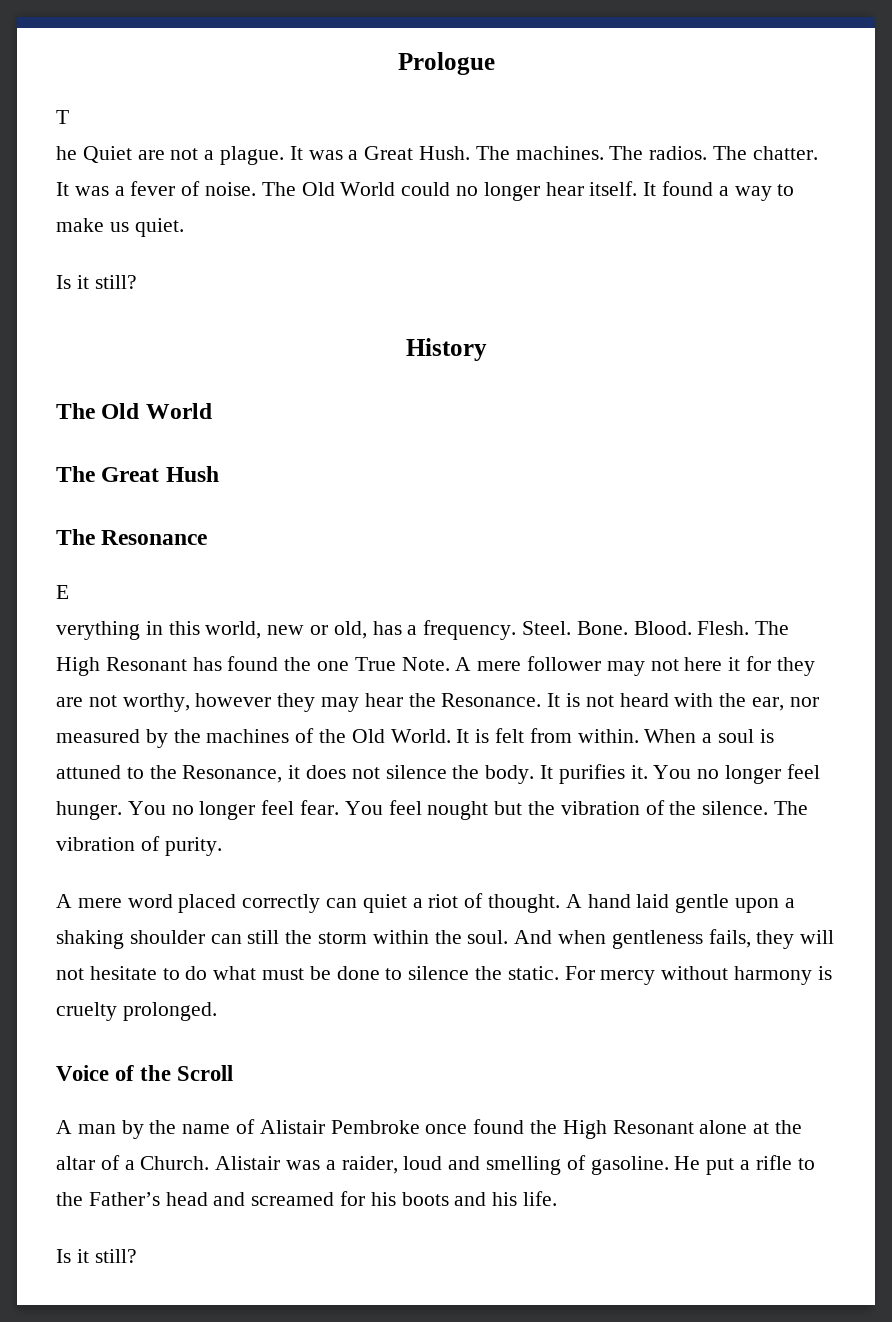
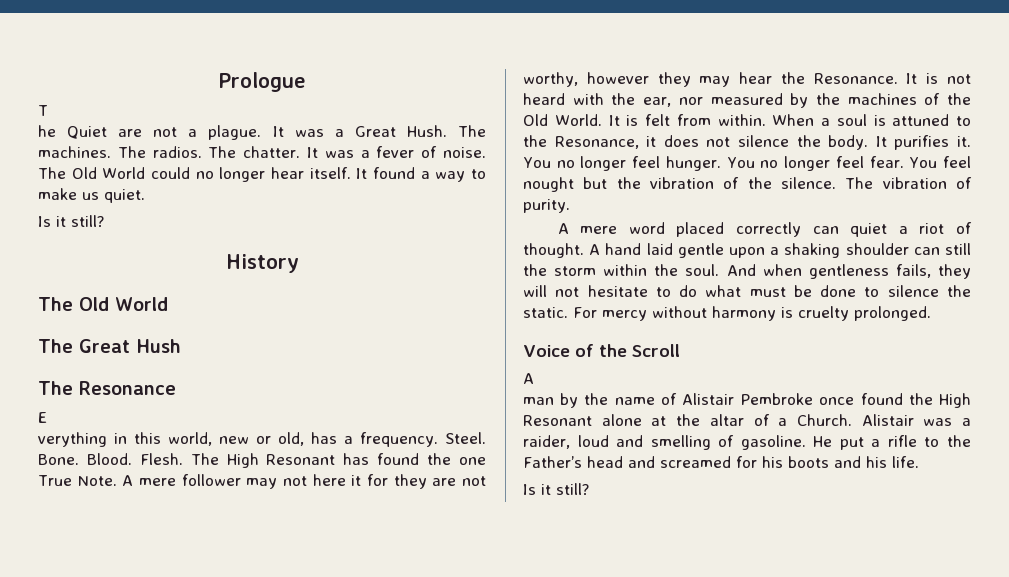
  Voice of the Scroll
- A man by the name of Alistair Pembroke once found the High Resonant alone at the altar of a Church.
+ A
+ man by the name of Alistair Pembroke once found the High Resonant alone at the altar of a Church.

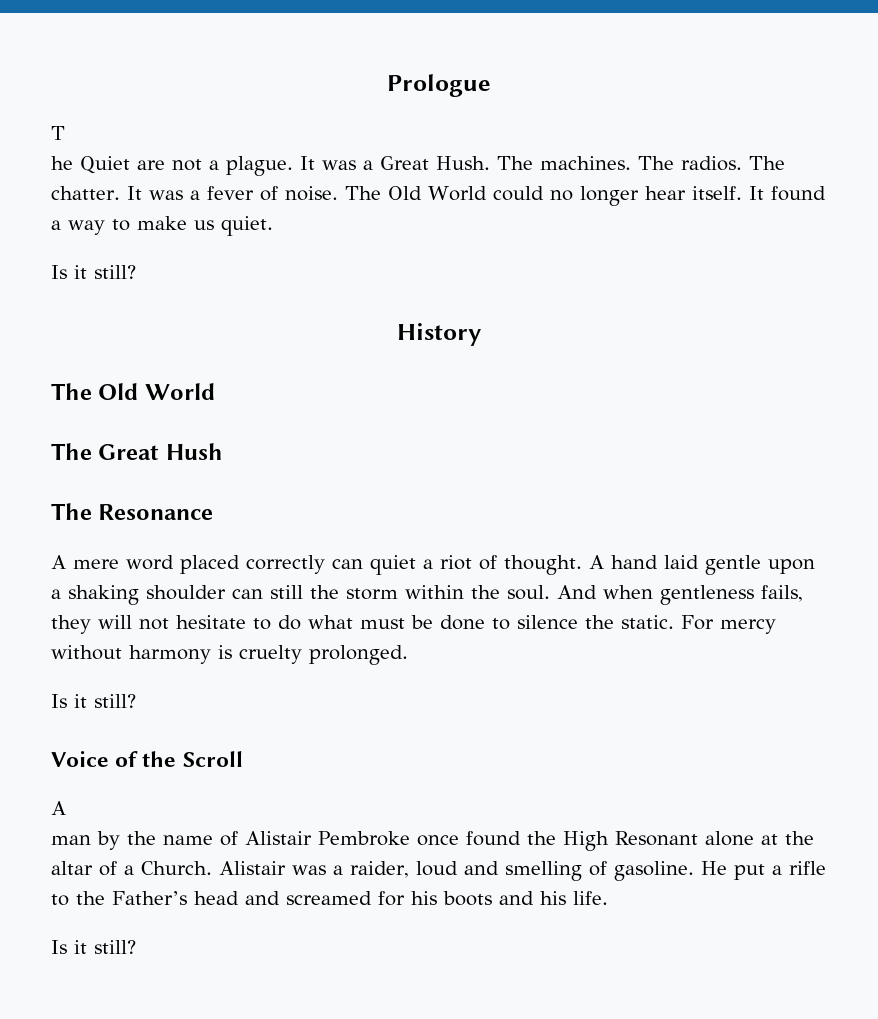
- E
- verything in this world, new or old, has a frequency. Steel. Bone. Blood. Flesh. The High Resonant has found the one True Note. A mere follower may not here it for they are not worthy, however they may hear the Resonance. It is not heard with the ear, nor measured by the machines of the Old World. It is felt from within. When a soul is attuned to the Resonance, it does not silence the body. It purifies it. You no longer feel hunger. You no longer feel fear. You feel nought but the vibration of the silence. The vibration of purity.
  For mercy without harmony is cruelty prolonged.
+ Is it still?

